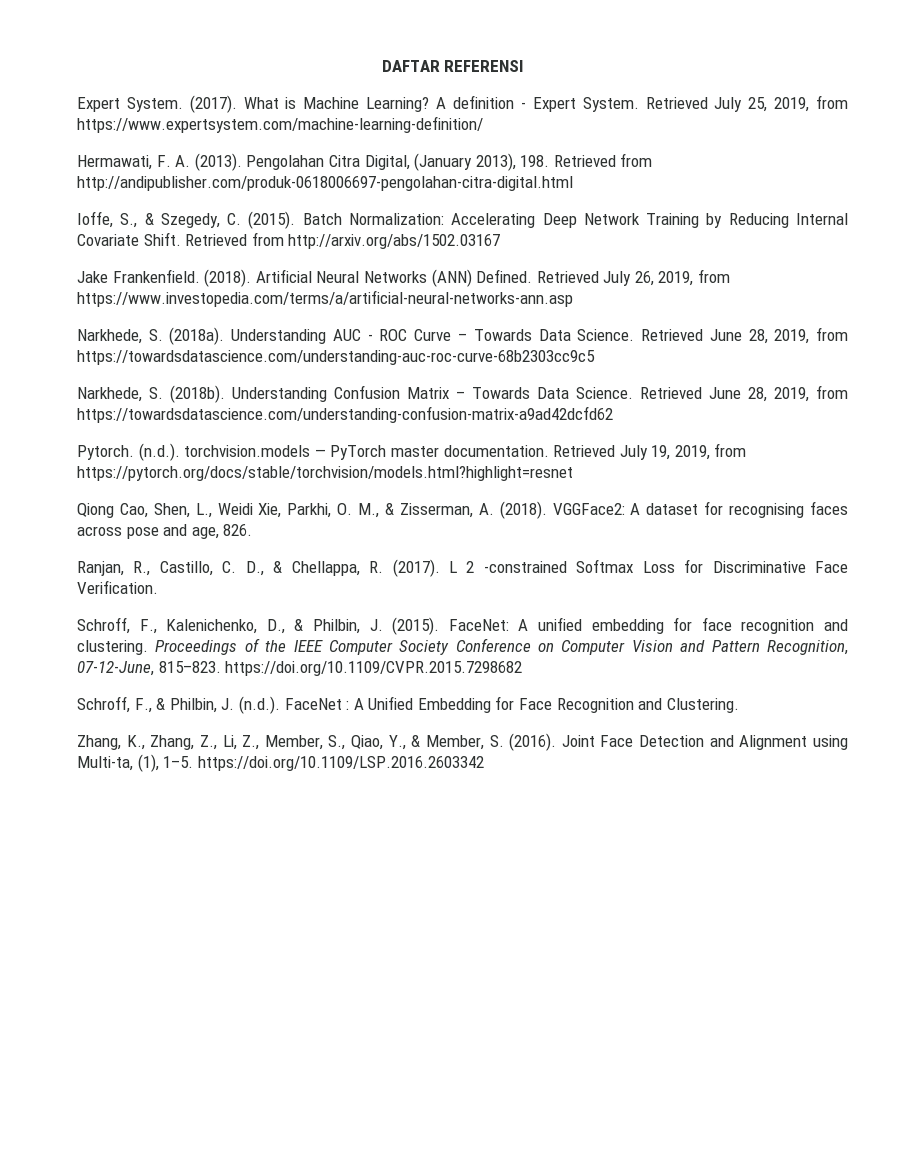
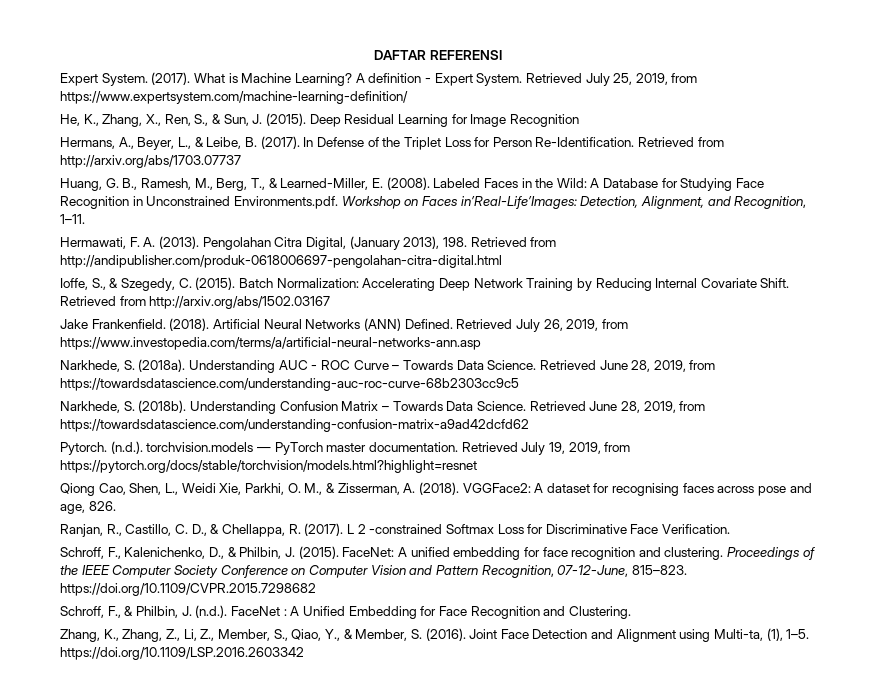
+ He, K., Zhang, X., Ren, S., & Sun, J. (2015). Deep Residual Learning for Image Recognition
+ Hermans, A., Beyer, L., & Leibe, B. (2017). In Defense of the Triplet Loss for Person Re-Identification. Retrieved from http://arxiv.org/abs/1703.07737
+ Huang, G. B., Ramesh, M., Berg, T., & Learned-Miller, E. (2008). Labeled Faces in the Wild: A Database for Studying Face Recognition in Unconstrained Environments.pdf. Workshop on Faces in’Real-Life’Images: Detection, Alignment, and Recognition, 1–11.

